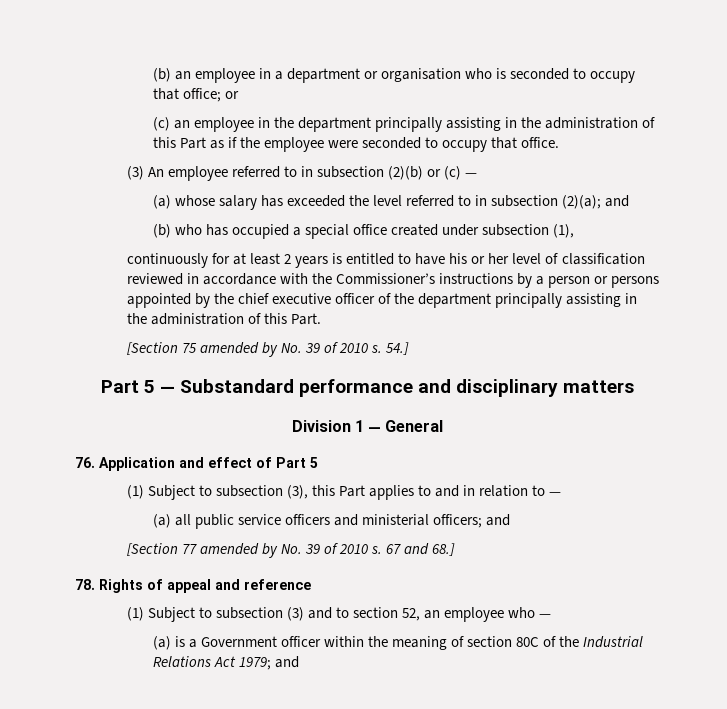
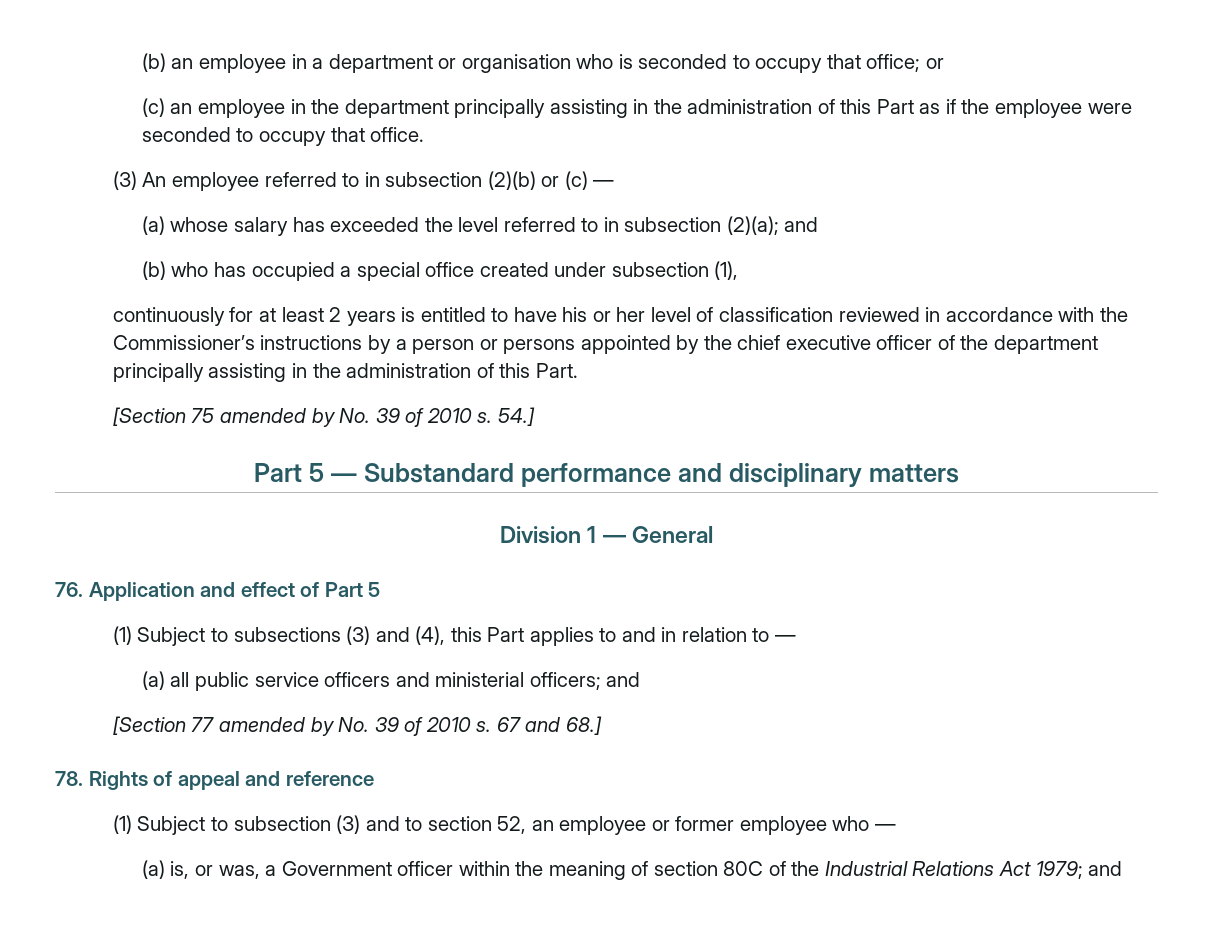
- (1) Subject to subsection (3), this Part applies to and in relation to —
+ (1) Subject to subsections (3) and (4), this Part applies to and in relation to —
- (1) Subject to subsection (3) and to section 52, an employee who —
+ (1) Subject to subsection (3) and to section 52, an employee or former employee who —
- (a) is a Government officer within the meaning of section 80C of the Industrial Relations Act 1979; and
+ (a) is, or was, a Government officer within the meaning of section 80C of the Industrial Relations Act 1979; and

